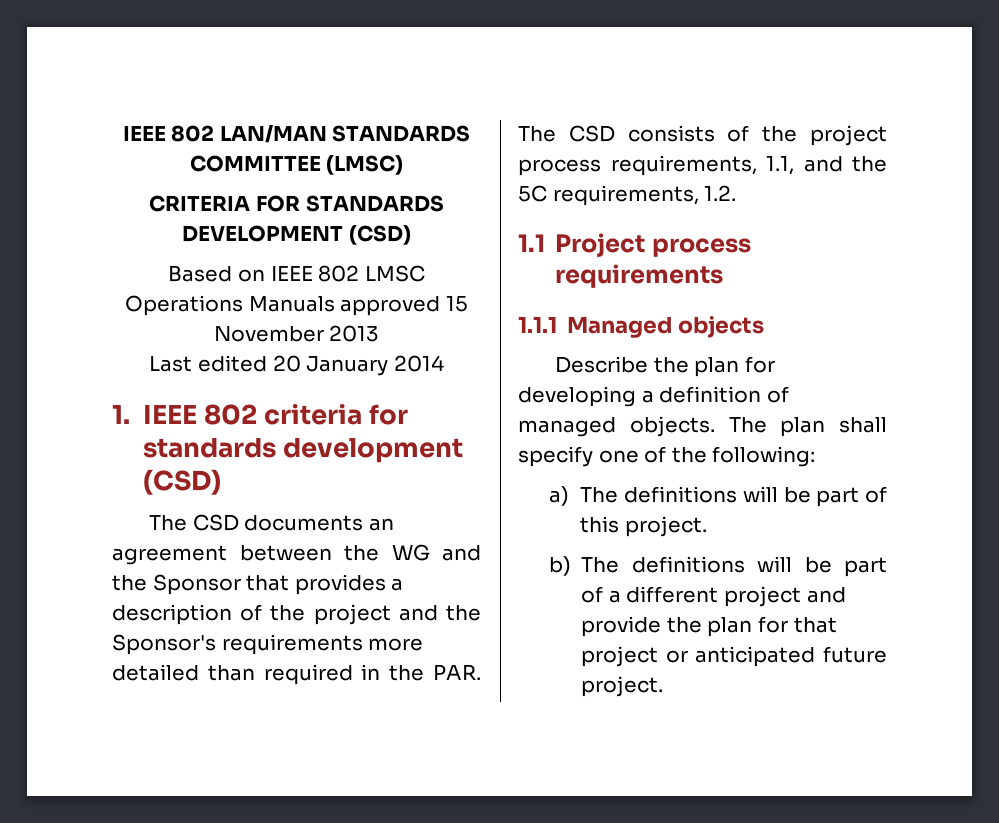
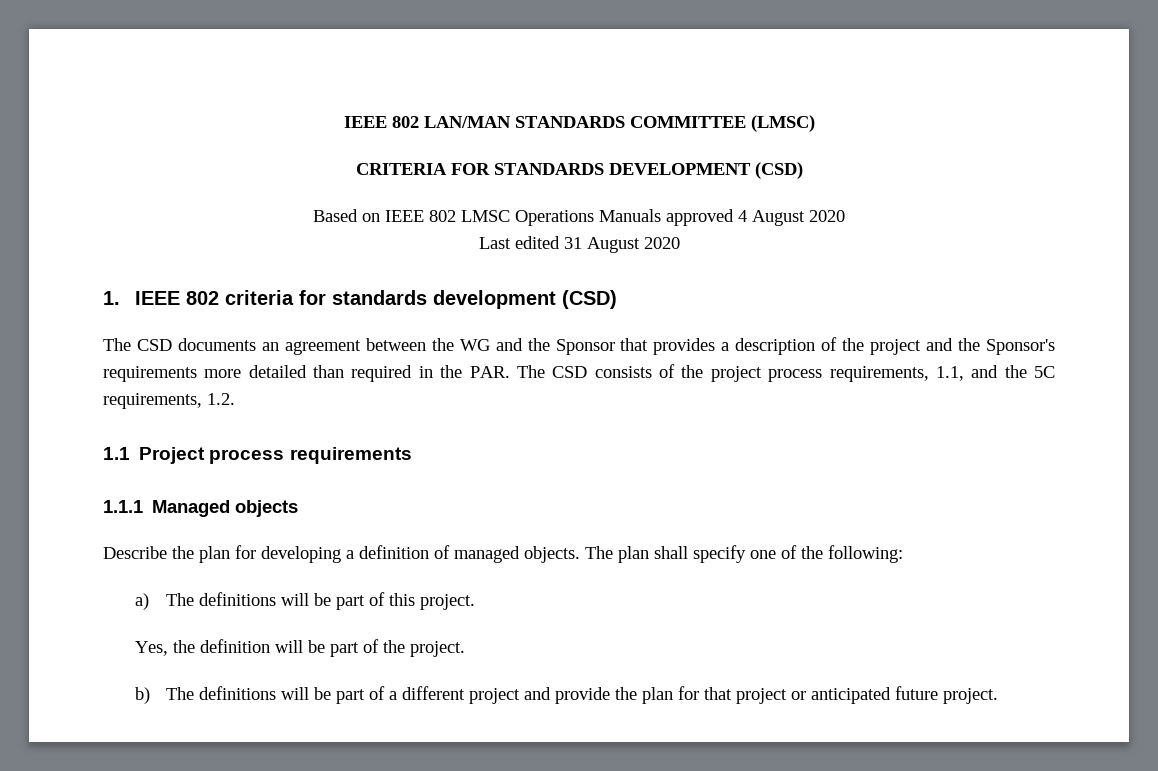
- Based on IEEE 802 LMSC Operations Manuals approved 15 November 2013
+ Based on IEEE 802 LMSC Operations Manuals approved 4 August 2020
- Last edited 20 January 2014
+ Last edited 31 August 2020
+ Yes, the definition will be part of the project.

